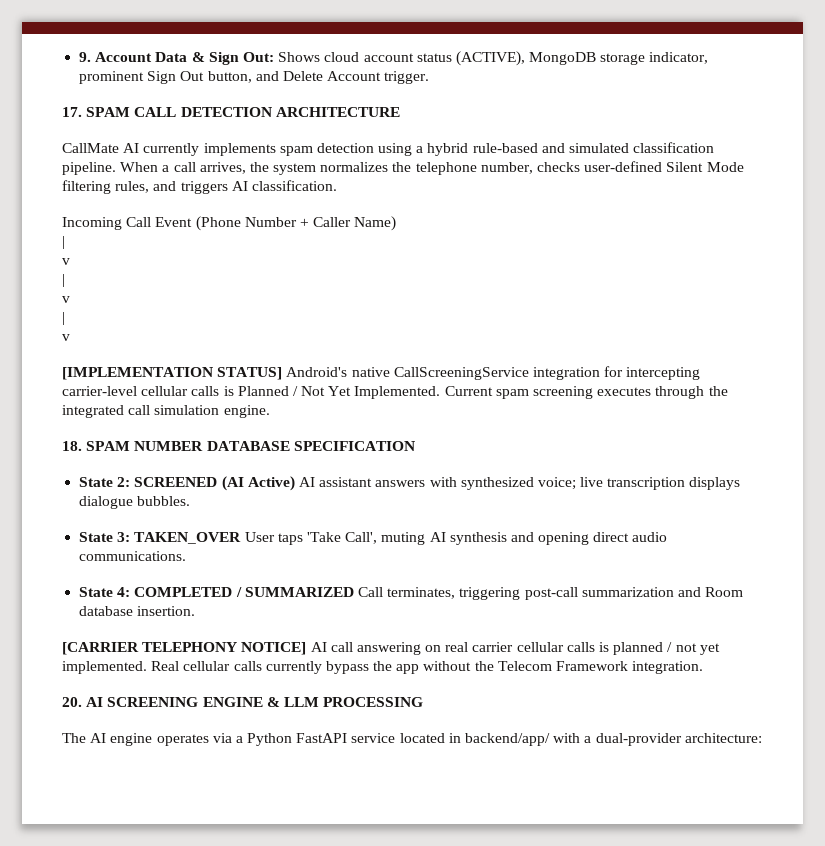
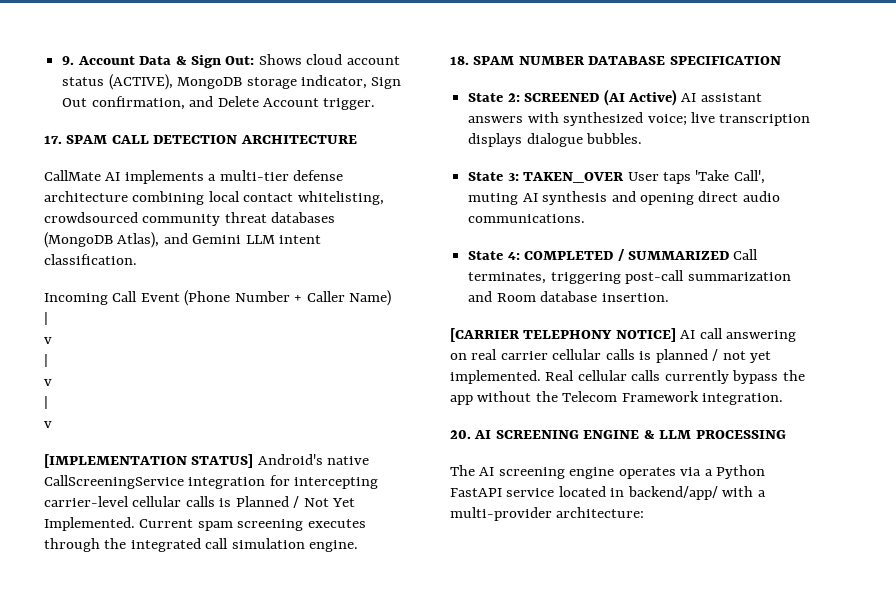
- 9. Account Data & Sign Out: Shows cloud account status (ACTIVE), MongoDB storage indicator, prominent Sign Out button, and Delete Account trigger.
+ 9. Account Data & Sign Out: Shows cloud account status (ACTIVE), MongoDB storage indicator, Sign Out confirmation, and Delete Account trigger.
- CallMate AI currently implements spam detection using a hybrid rule-based and simulated classification pipeline. When a call arrives, the system normalizes the telephone number, checks user-defined Silent Mode filtering rules, and triggers AI classification.
+ CallMate AI implements a multi-tier defense architecture combining local contact whitelisting, crowdsourced community threat databases (MongoDB Atlas), and Gemini LLM intent classification.
- The AI engine operates via a Python FastAPI service located in backend/app/ with a dual-provider architecture:
+ The AI screening engine operates via a Python FastAPI service located in backend/app/ with a multi-provider architecture:

